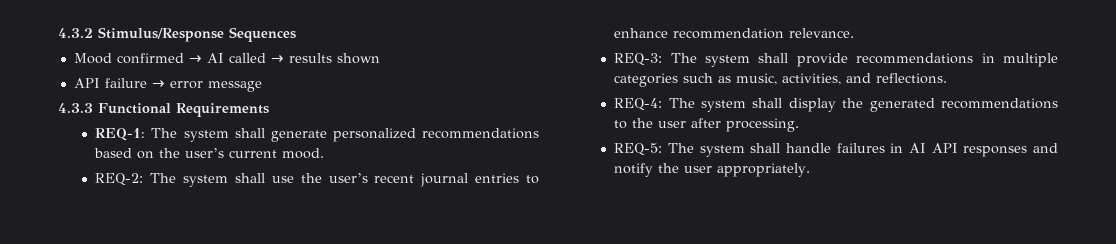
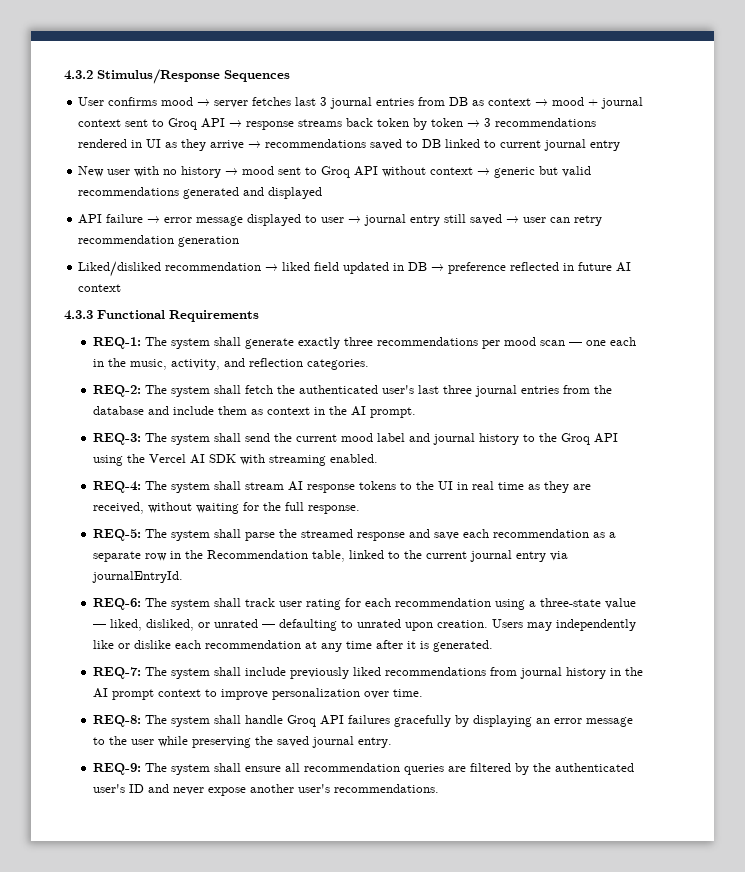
- Mood confirmed → AI called → results shown
+ User confirms mood → server fetches last 3 journal entries from DB as context → mood + journal context sent to Groq API → response streams back token by token → 3 recommendations rendered in UI as they arrive → recommendations saved to DB linked to current journal entry
+ New user with no history → mood sent to Groq API without context → generic but valid recommendations generated and displayed
- API failure → error message
+ API failure → error message displayed to user → journal entry still saved → user can retry recommendation generation
+ Liked/disliked recommendation → liked field updated in DB → preference reflected in future AI context
- REQ-1: The system shall generate personalized recommendations based on the user’s current mood.
- REQ-2: The system shall use the user’s recent journal entries to enhance recommendation relevance.
- REQ-3: The system shall provide recommendations in multiple categories such as music, activities, and reflections.
- REQ-4: The system shall display the generated recommendations to the user after processing.
- REQ-5: The system shall handle failures in AI API responses and notify the user appropriately.
+ REQ-1: The system shall generate exactly three recommendations per mood scan — one each in the music, activity, and reflection categories.
+ REQ-2: The system shall fetch the authenticated user's last three journal entries from the database and include them as context in the AI prompt.
+ REQ-3: The system shall send the current mood label and journal history to the Groq API using the Vercel AI SDK with streaming enabled.
+ REQ-4: The system shall stream AI response tokens to the UI in real time as they are received, without waiting for the full response.
+ REQ-5: The system shall parse the streamed response and save each recommendation as a separate row in the Recommendation table, linked to the current journal entry via journalEntryId.
+ REQ-6: The system shall track user rating for each recommendation using a three-state value — liked, disliked, or unrated — defaulting to unrated upon creation. Users may independently like or dislike each recommendation at any time after it is generated.
+ REQ-7: The system shall include previously liked recommendations from journal history in the AI prompt context to improve personalization over time.
+ REQ-8: The system shall handle Groq API failures gracefully by displaying an error message to the user while preserving the saved journal entry.
+ REQ-9: The system shall ensure all recommendation queries are filtered by the authenticated user's ID and never expose another user's recommendations.

